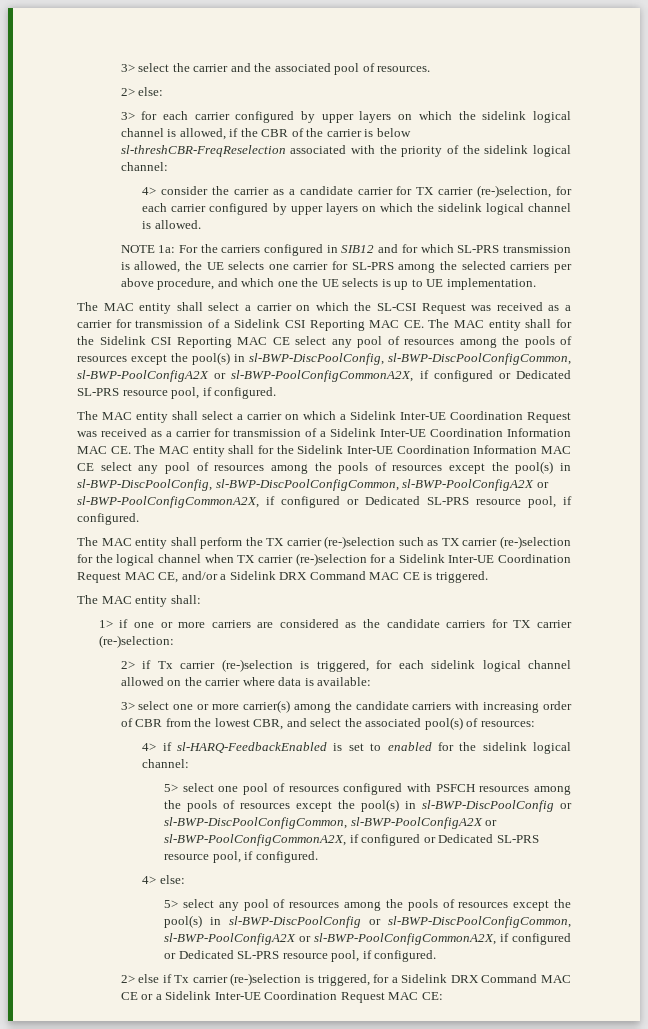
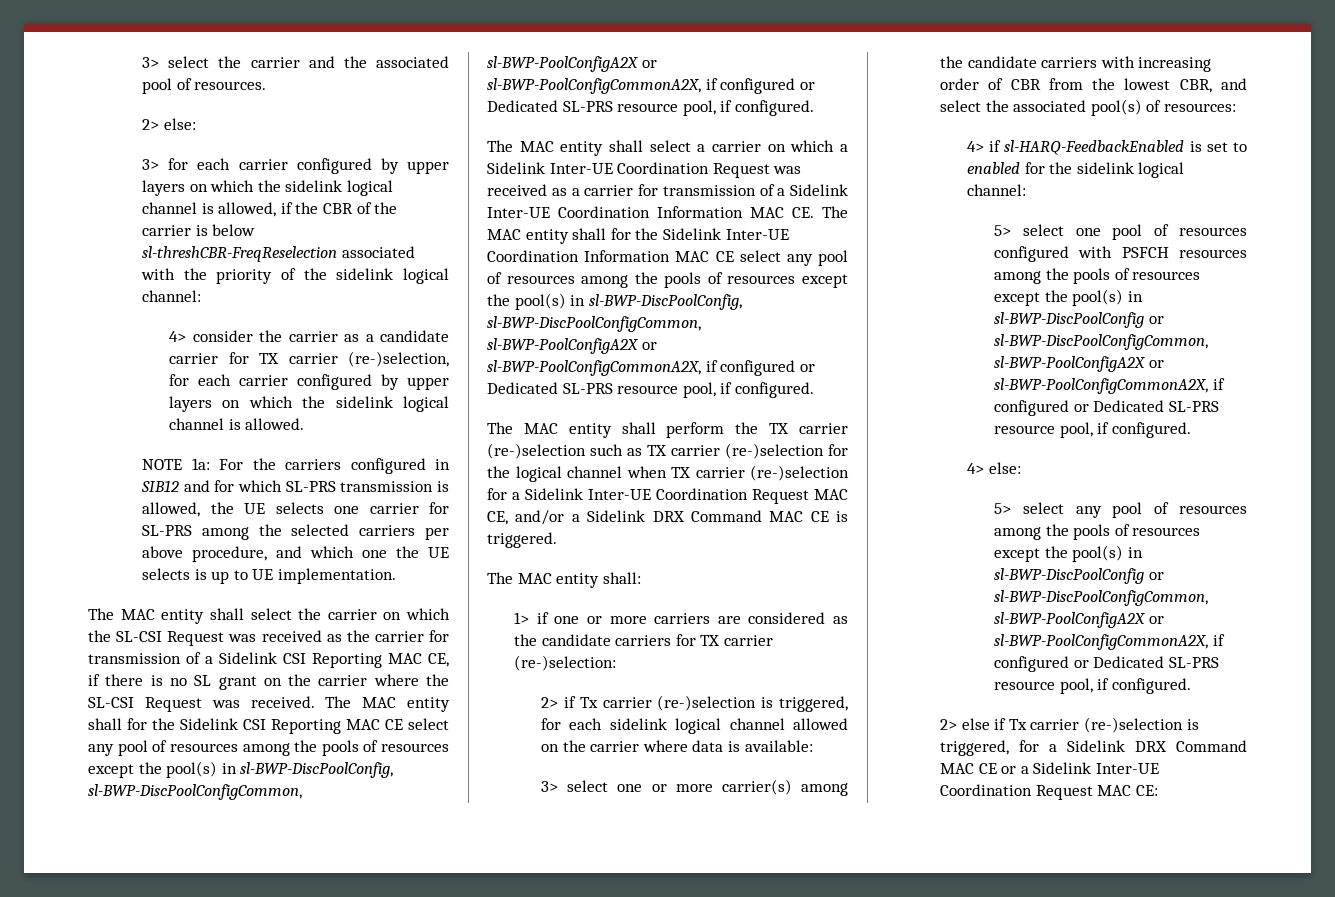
- The MAC entity shall select a carrier on which the SL-CSI Request was received as a carrier for transmission of a Sidelink CSI Reporting MAC CE. The MAC entity shall for the Sidelink CSI Reporting MAC CE select any pool of resources among the pools of resources except the pool(s) in sl-BWP-DiscPoolConfig, sl-BWP-DiscPoolConfigCommon, sl-BWP-PoolConfigA2X or sl-BWP-PoolConfigCommonA2X, if configured or Dedicated SL-PRS resource pool, if configured.
+ The MAC entity shall select the carrier on which the SL-CSI Request was received as the carrier for transmission of a Sidelink CSI Reporting MAC CE, if there is no SL grant on the carrier where the SL-CSI Request was received. The MAC entity shall for the Sidelink CSI Reporting MAC CE select any pool of resources among the pools of resources except the pool(s) in sl-BWP-DiscPoolConfig, sl-BWP-DiscPoolConfigCommon, sl-BWP-PoolConfigA2X or sl-BWP-PoolConfigCommonA2X, if configured or Dedicated SL-PRS resource pool, if configured.

